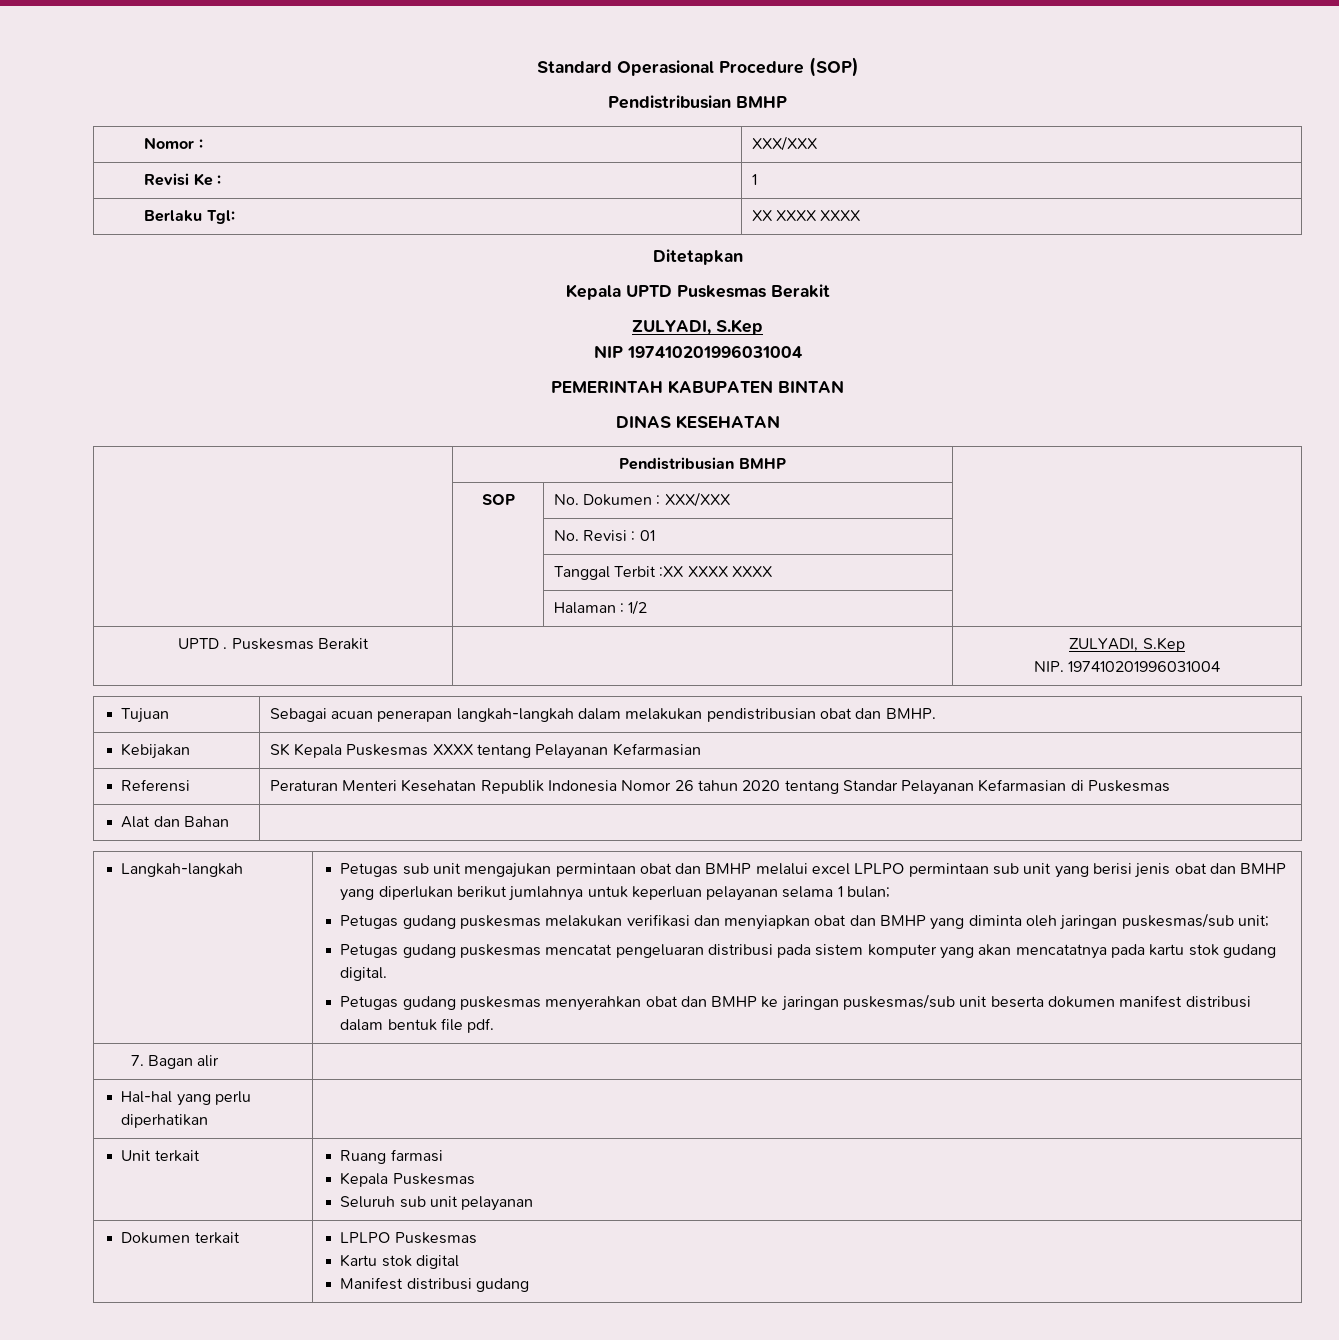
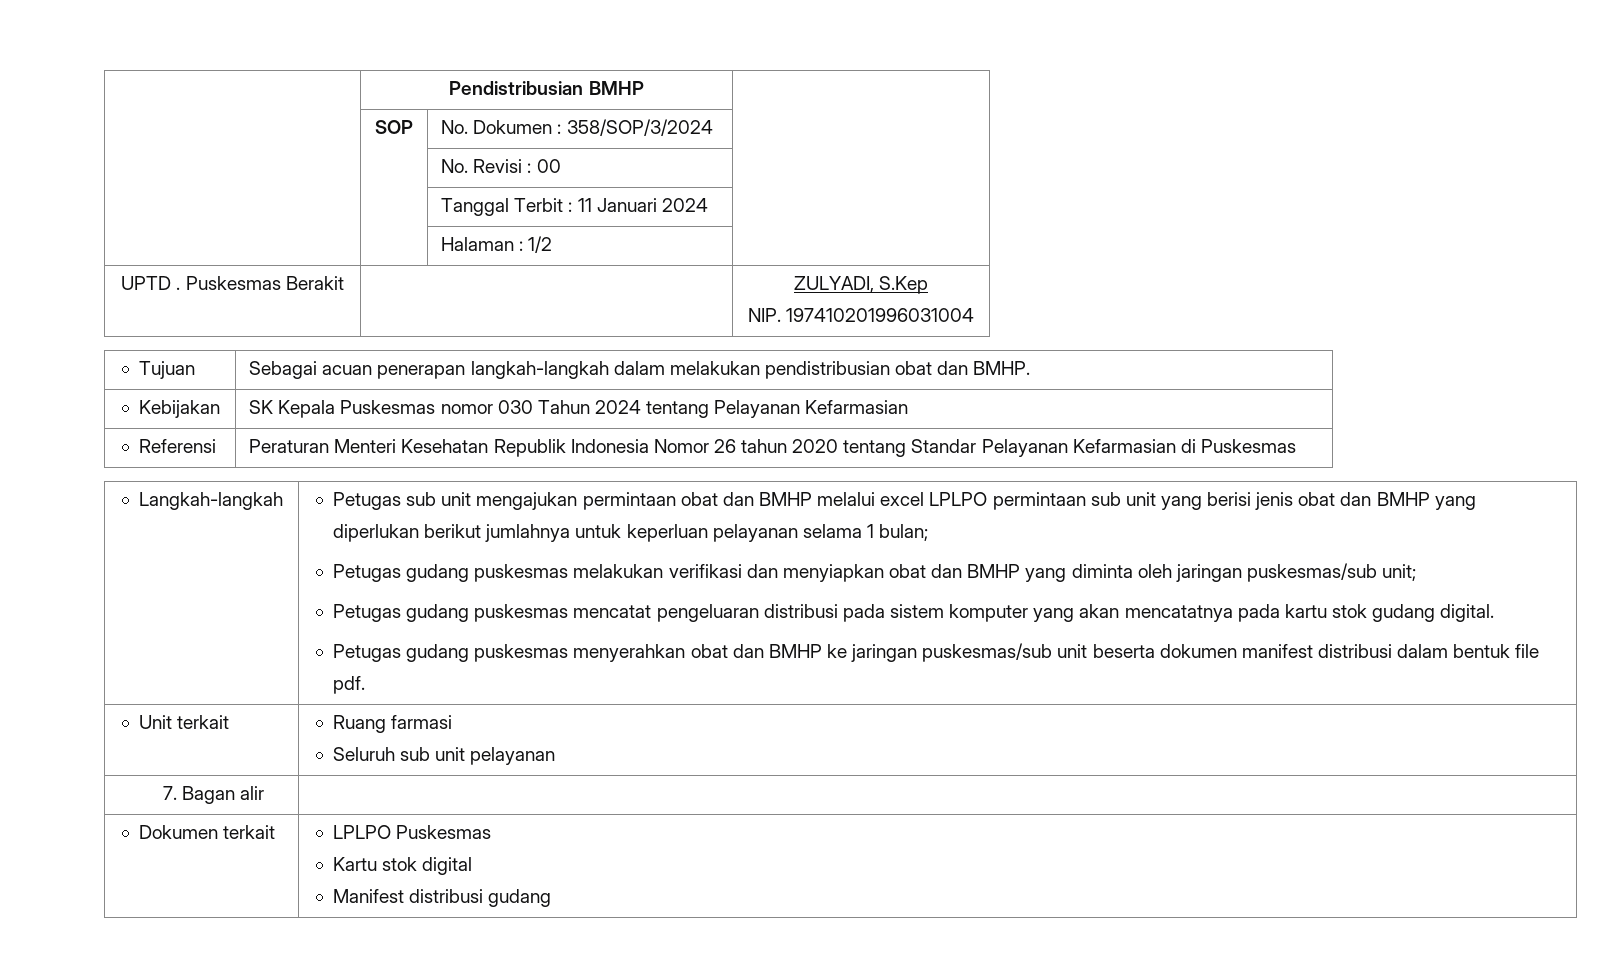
- Standard Operasional Procedure (SOP)
- Pendistribusian BMHP
- Nomor : | XXX/XXX
- Revisi Ke : | 1
- Berlaku Tgl: | XX XXXX XXXX
- Ditetapkan
- Kepala UPTD Puskesmas Berakit
- ZULYADI, S.Kep
- NIP 197410201996031004
- PEMERINTAH KABUPATEN BINTAN
- DINAS KESEHATAN
- | SOP | No. Dokumen : XXX/XXX |
+ | SOP | No. Dokumen : 358/SOP/3/2024 |
- | | No. Revisi : 01 |
+ | | No. Revisi : 00 |
- | | Tanggal Terbit :XX XXXX XXXX |
+ | | Tanggal Terbit : 11 Januari 2024 |
- Kebijakan | SK Kepala Puskesmas XXXX tentang Pelayanan Kefarmasian
+ Kebijakan | SK Kepala Puskesmas nomor 030 Tahun 2024 tentang Pelayanan Kefarmasian
- Alat dan Bahan |
- 7. Bagan alir |
- Hal-hal yang perlu diperhatikan |
  Unit terkait | Ruang farmasi
- Kepala Puskesmas
+ 7. Bagan alir |

